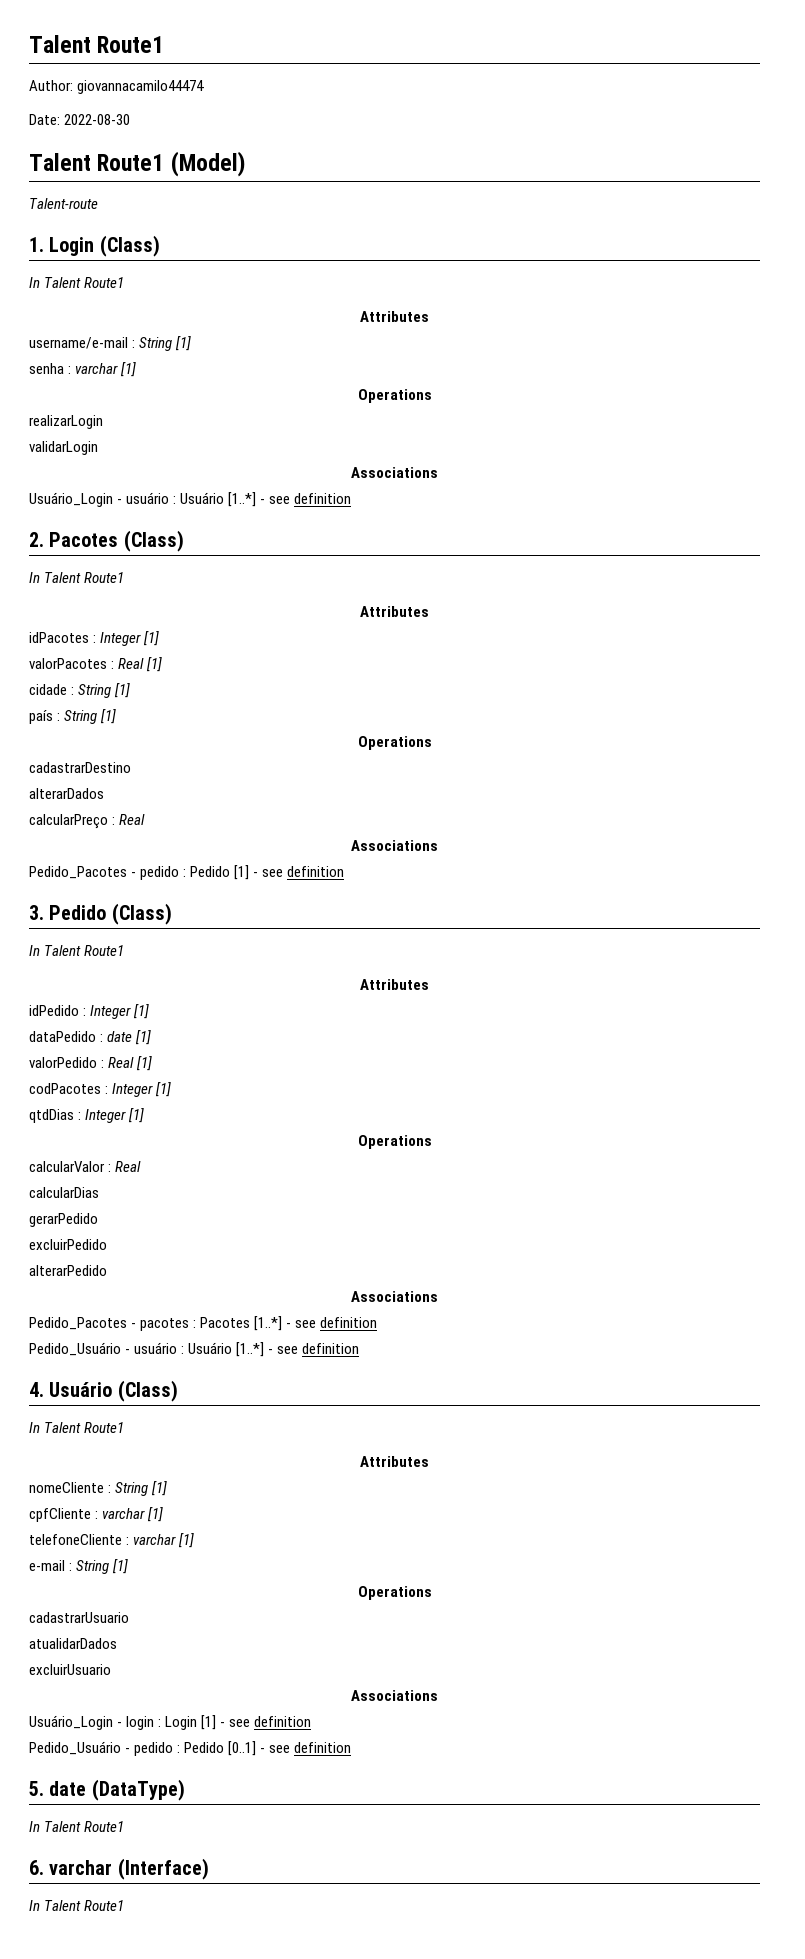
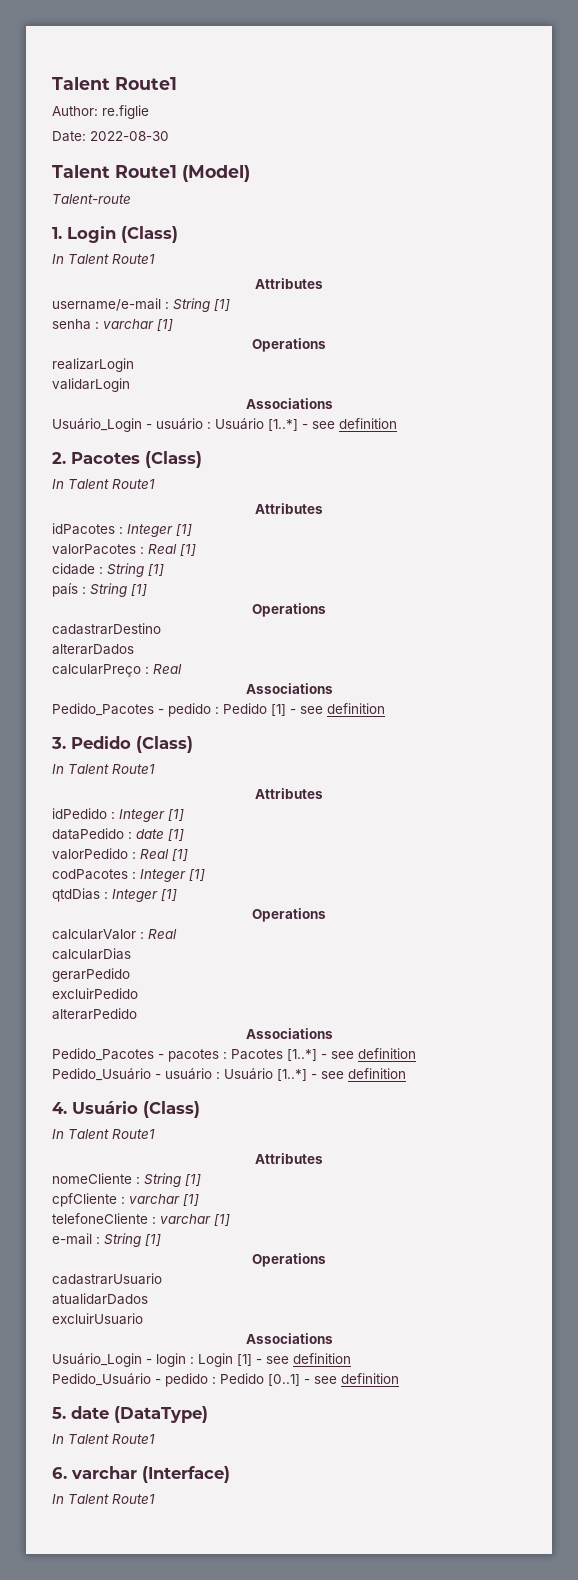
- Author: giovannacamilo44474
+ Author: re.figlie

